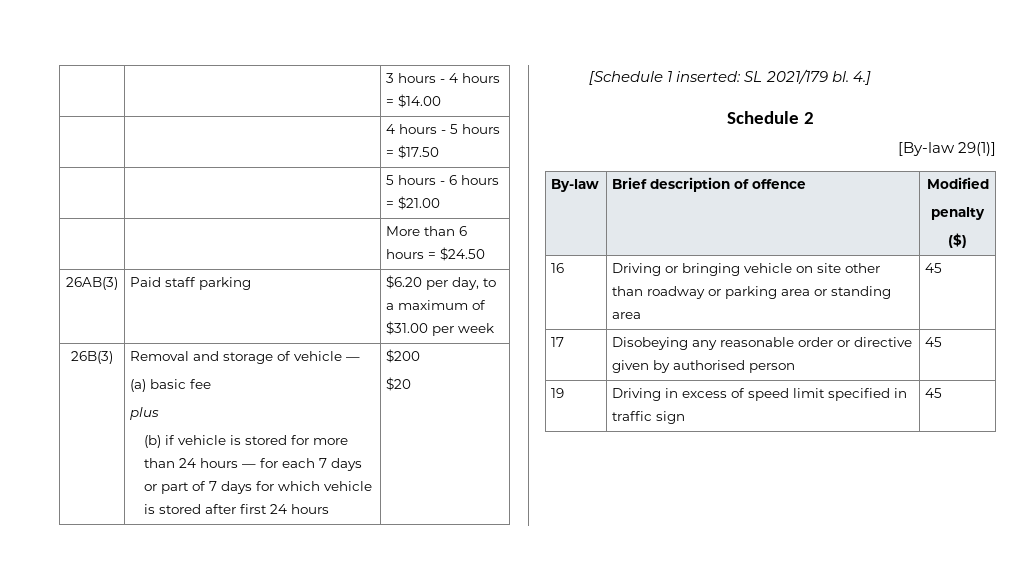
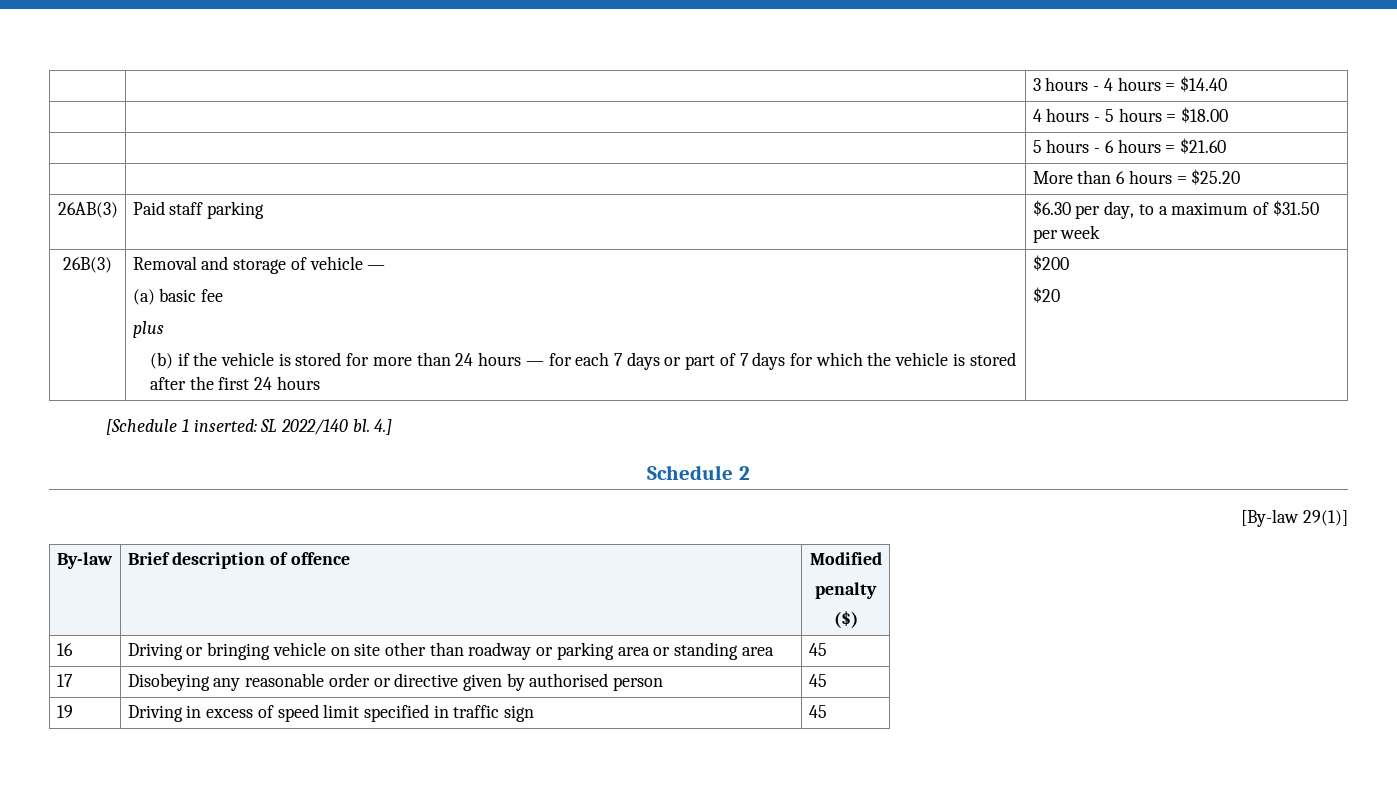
- | | 3 hours - 4 hours = $14.00
+ | | 3 hours - 4 hours = $14.40
- | | 4 hours - 5 hours = $17.50
+ | | 4 hours - 5 hours = $18.00
- | | 5 hours - 6 hours = $21.00
+ | | 5 hours - 6 hours = $21.60
- | | More than 6 hours = $24.50
+ | | More than 6 hours = $25.20
- 26AB(3) | Paid staff parking | $6.20 per day, to a maximum of $31.00 per week
+ 26AB(3) | Paid staff parking | $6.30 per day, to a maximum of $31.50 per week
- (b) if vehicle is stored for more than 24 hours — for each 7 days or part of 7 days for which vehicle is stored after first 24 hours
+ (b) if the vehicle is stored for more than 24 hours — for each 7 days or part of 7 days for which the vehicle is stored after the first 24 hours
- [Schedule 1 inserted: SL 2021/179 bl.
+ [Schedule 1 inserted: SL 2022/140 bl.

